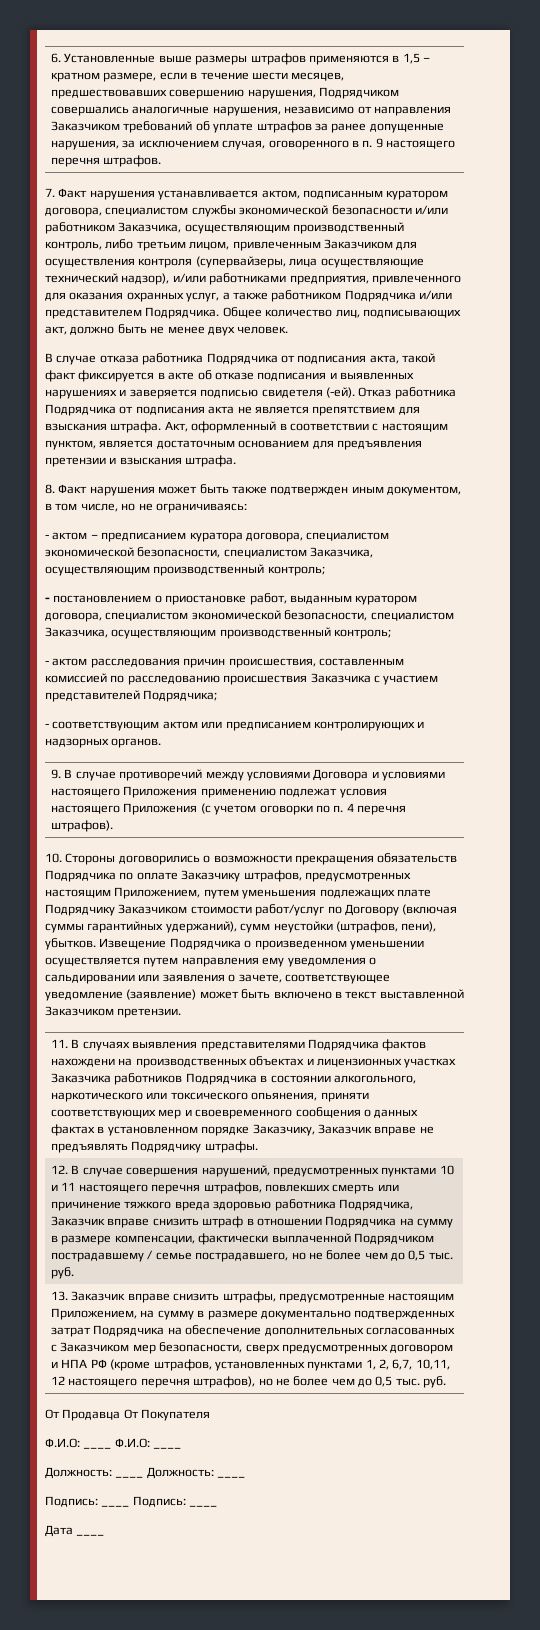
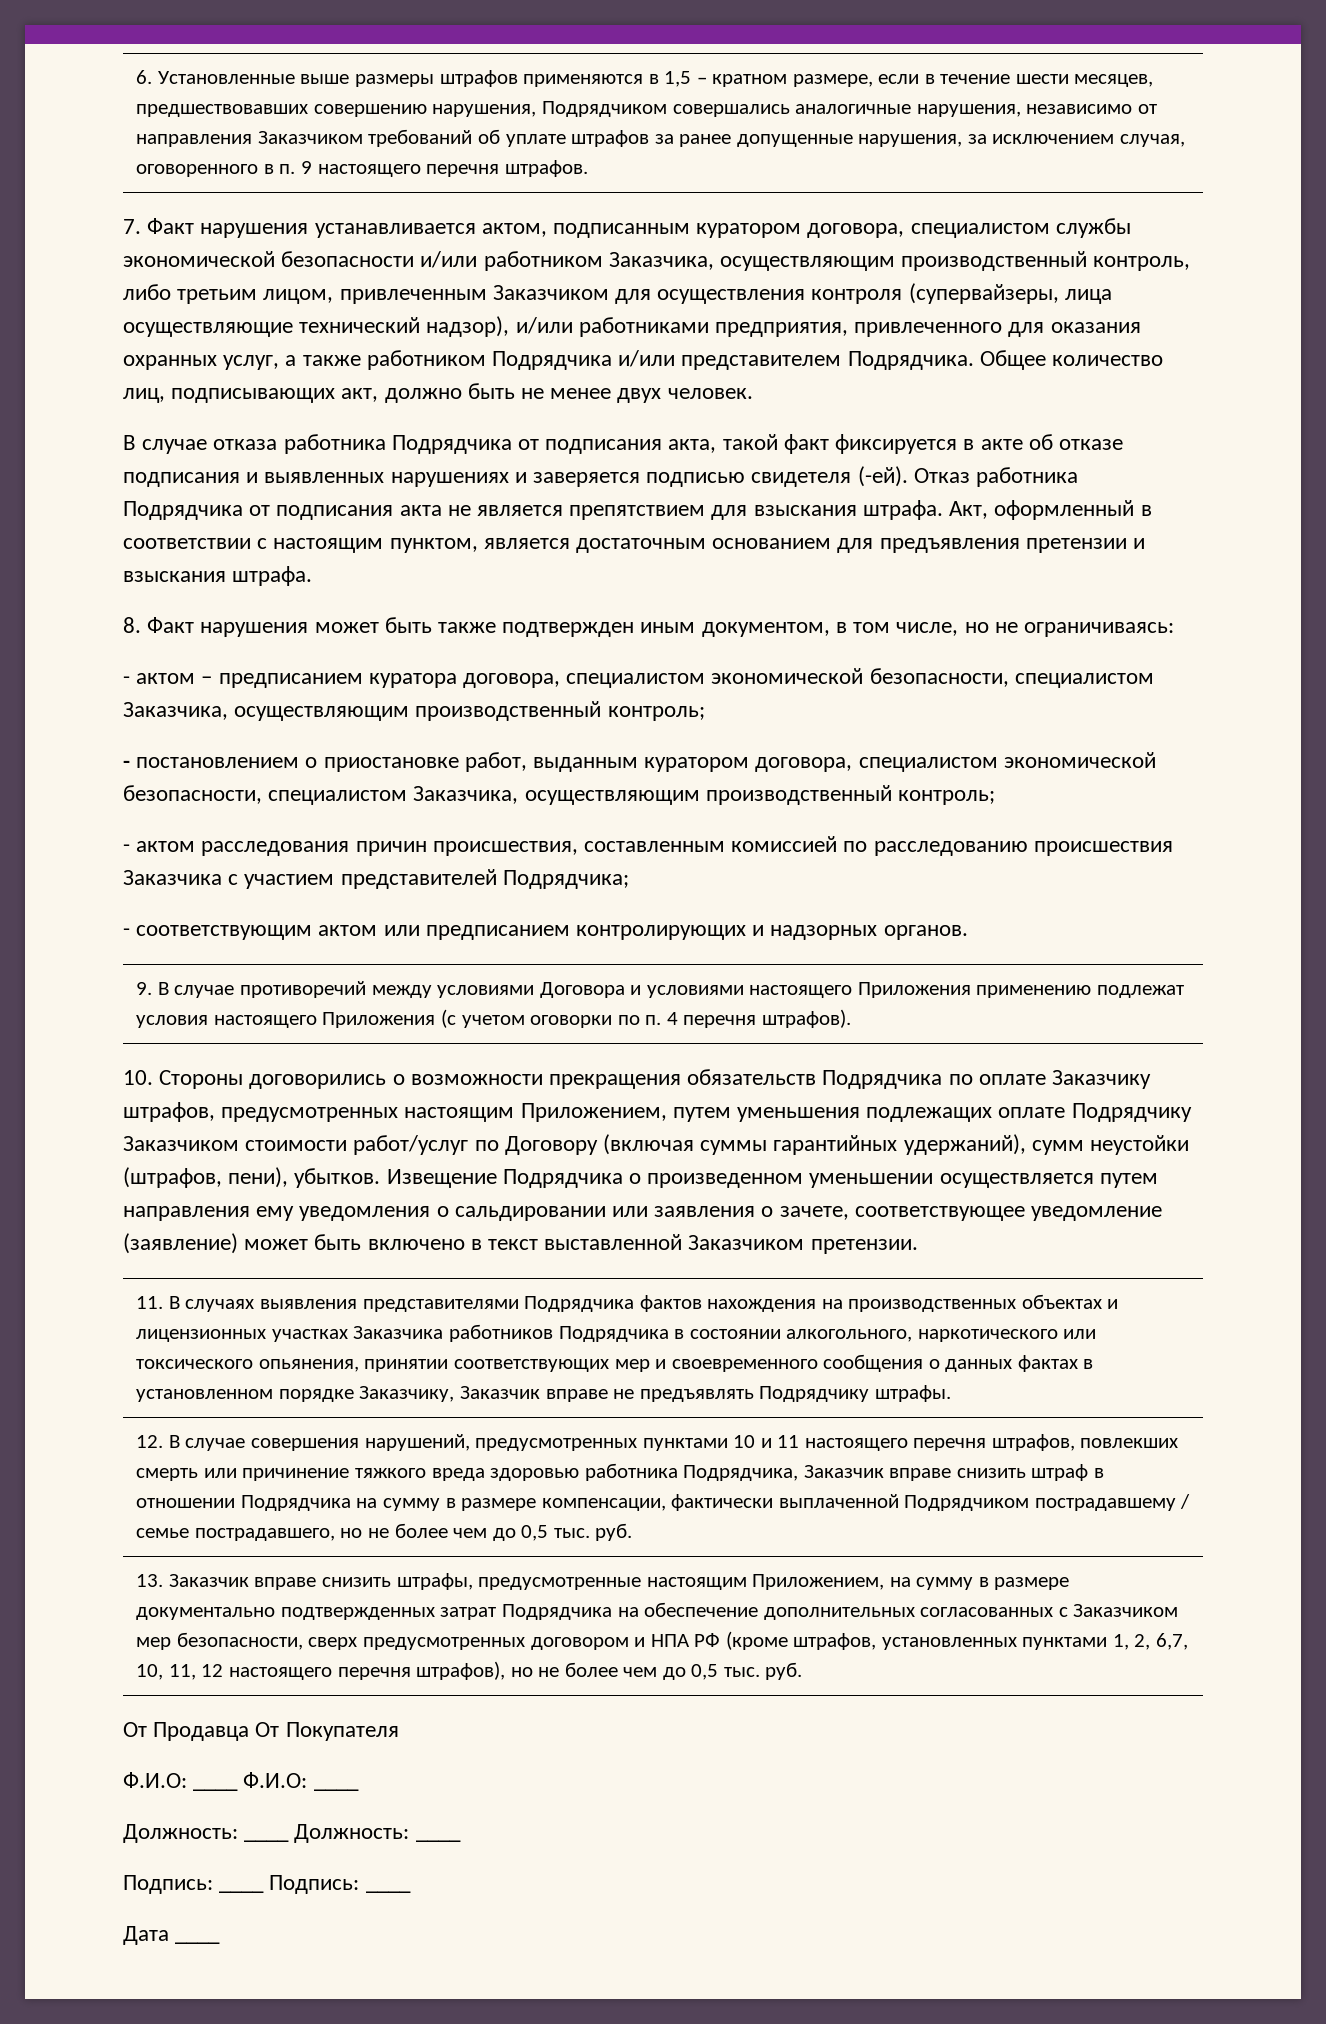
- 10. Стороны договорились о возможности прекращения обязательств Подрядчика по оплате Заказчику штрафов, предусмотренных настоящим Приложением, путем уменьшения подлежащих плате Подрядчику Заказчиком стоимости работ/услуг по Договору (включая суммы гарантийных удержаний), сумм неустойки (штрафов, пени), убытков.
+ 10. Стороны договорились о возможности прекращения обязательств Подрядчика по оплате Заказчику штрафов, предусмотренных настоящим Приложением, путем уменьшения подлежащих оплате Подрядчику Заказчиком стоимости работ/услуг по Договору (включая суммы гарантийных удержаний), сумм неустойки (штрафов, пени), убытков.
- 11. В случаях выявления представителями Подрядчика фактов нахождени на производственных объектах и лицензионных участках Заказчика работников Подрядчика в состоянии алкогольного, наркотического или токсического опьянения, приняти соответствующих мер и своевременного сообщения о данных фактах в установленном порядке Заказчику, Заказчик вправе не предъявлять Подрядчику штрафы.
+ 11. В случаях выявления представителями Подрядчика фактов нахождения на производственных объектах и лицензионных участках Заказчика работников Подрядчика в состоянии алкогольного, наркотического или токсического опьянения, принятии соответствующих мер и своевременного сообщения о данных фактах в установленном порядке Заказчику, Заказчик вправе не предъявлять Подрядчику штрафы.
- 13. Заказчик вправе снизить штрафы, предусмотренные настоящим Приложением, на сумму в размере документально подтвержденных затрат Подрядчика на обеспечение дополнительных согласованных с Заказчиком мер безопасности, сверх предусмотренных договором и НПА РФ (кроме штрафов, установленных пунктами 1, 2, 6,7, 10,11, 12 настоящего перечня штрафов), но не более чем до 0,5 тыс. руб.
+ 13. Заказчик вправе снизить штрафы, предусмотренные настоящим Приложением, на сумму в размере документально подтвержденных затрат Подрядчика на обеспечение дополнительных согласованных с Заказчиком мер безопасности, сверх предусмотренных договором и НПА РФ (кроме штрафов, установленных пунктами 1, 2, 6,7, 10, 11, 12 настоящего перечня штрафов), но не более чем до 0,5 тыс. руб.

